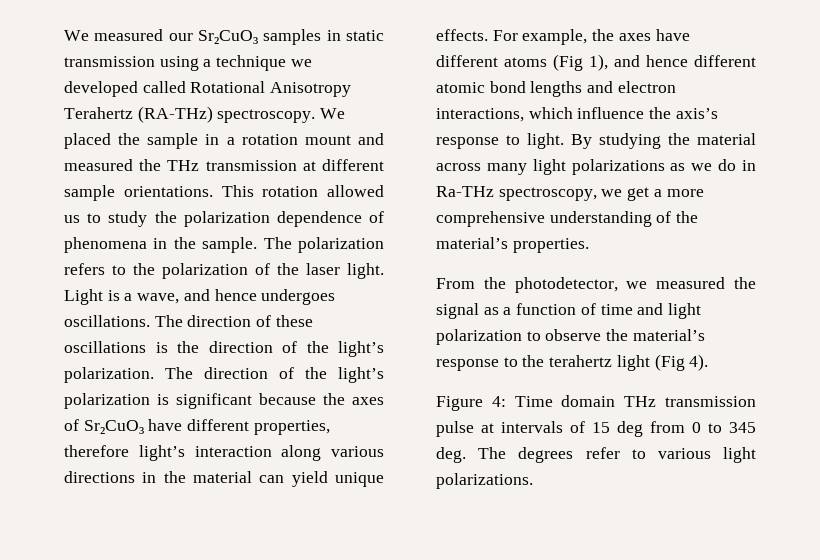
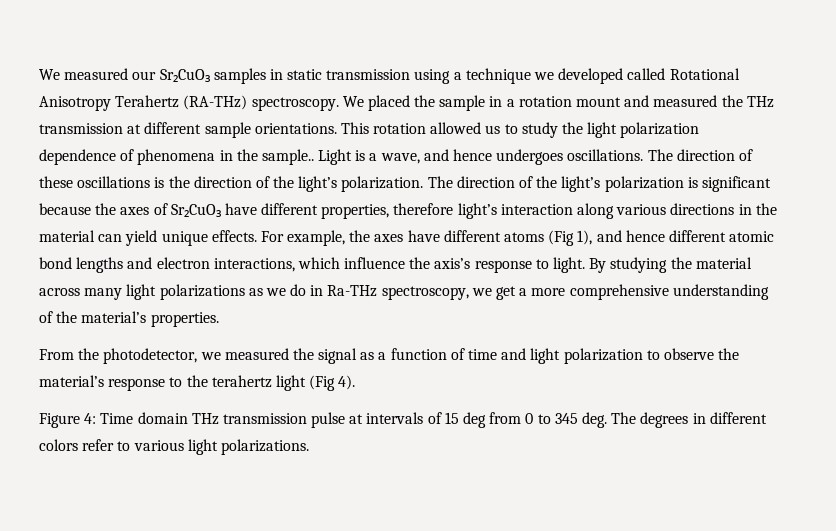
- This rotation allowed us to study the polarization dependence of phenomena in the sample. The polarization refers to the polarization of the laser light.
+ This rotation allowed us to study the light polarization dependence of phenomena in the sample..
- The degrees refer to various light polarizations.
+ The degrees in different colors refer to various light polarizations.

